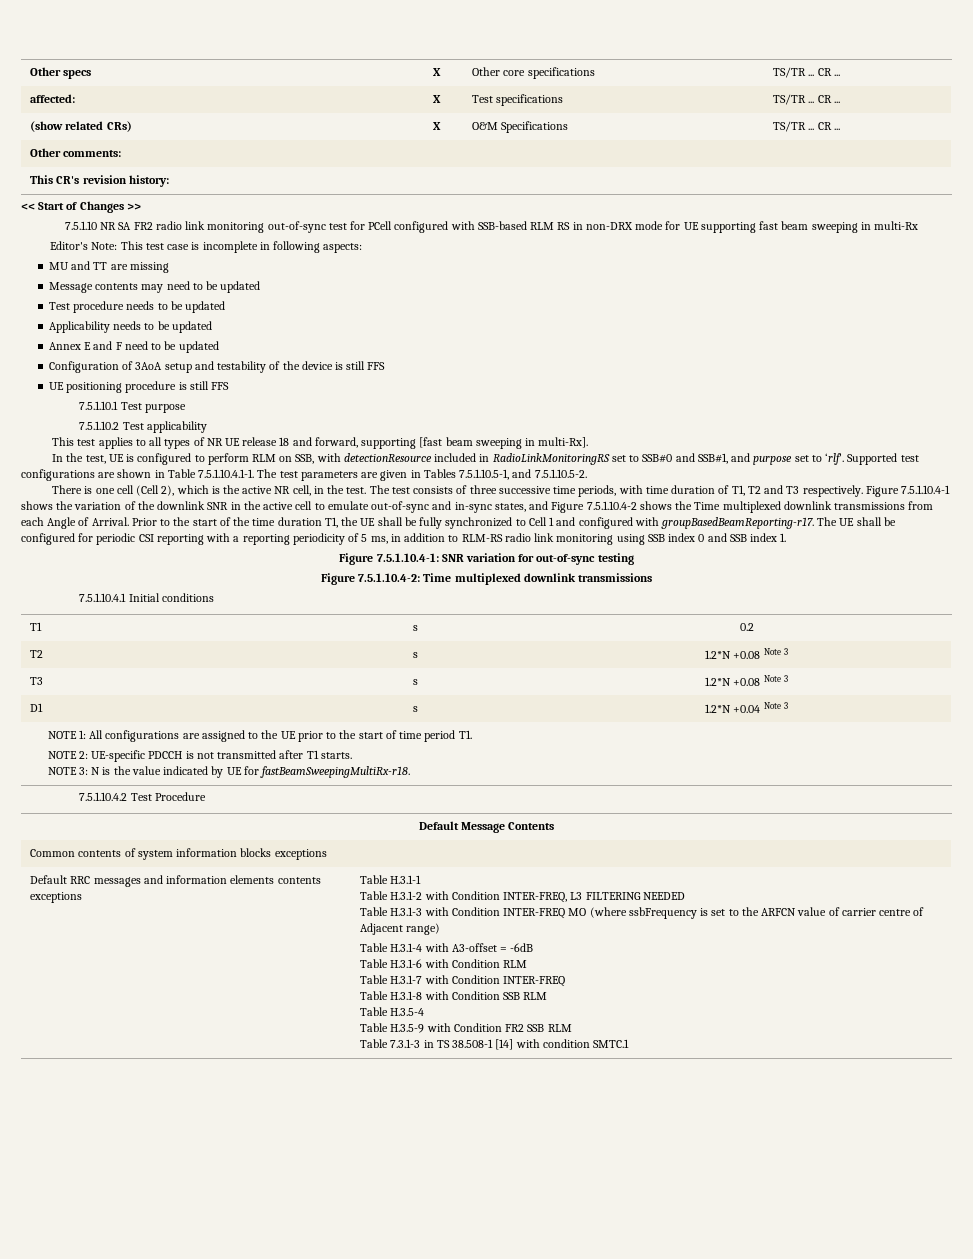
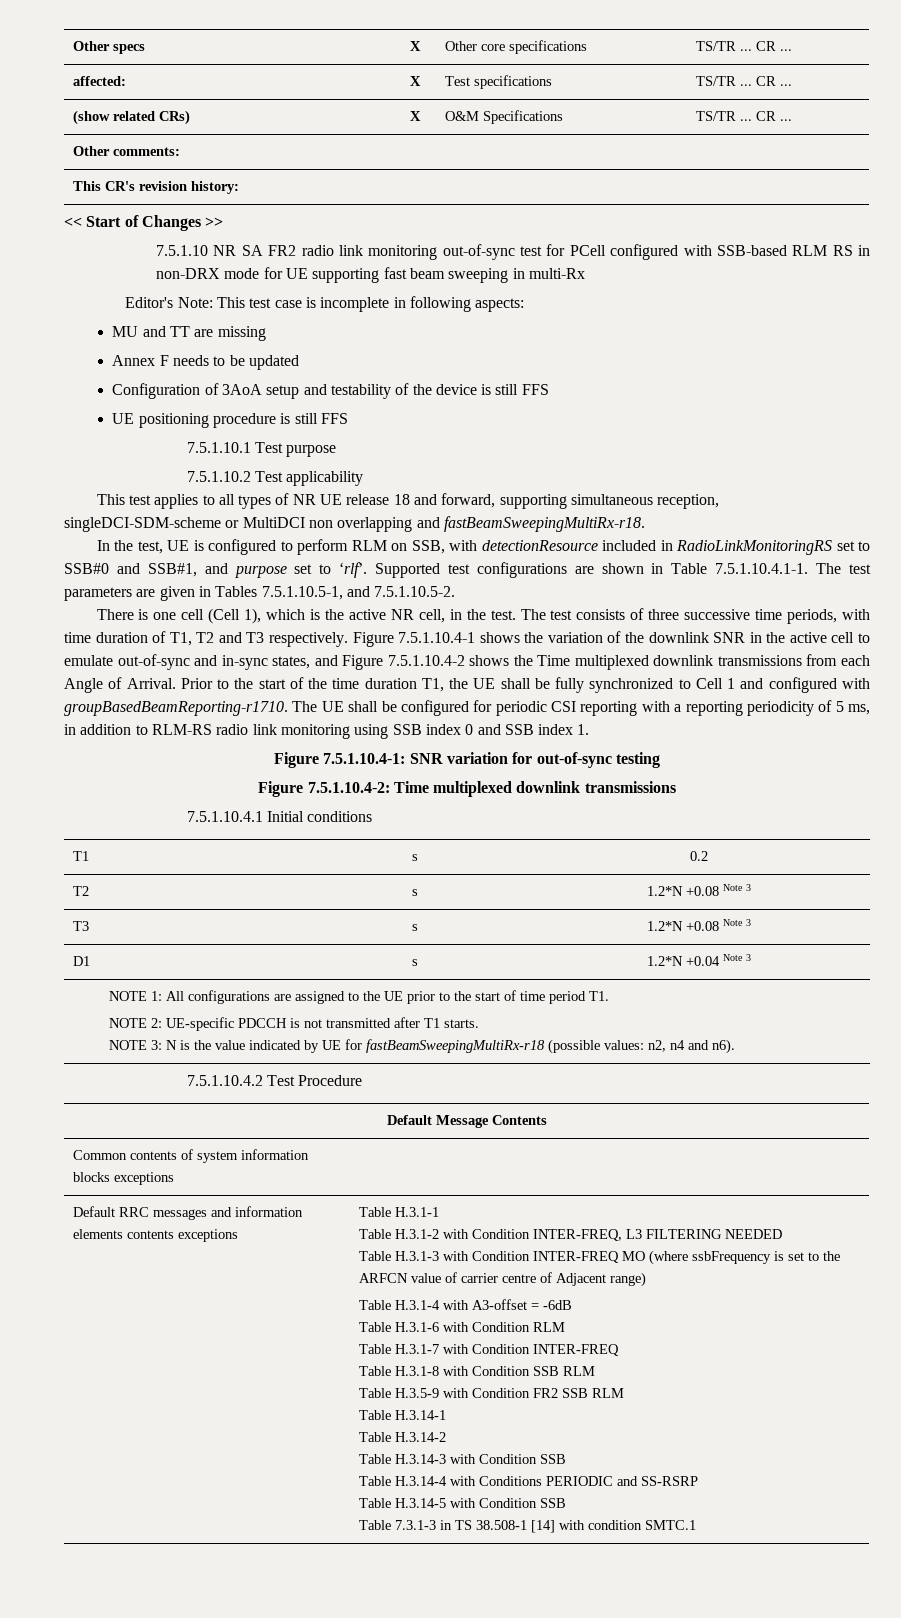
- Message contents may need to be updated
- Test procedure needs to be updated
- Applicability needs to be updated
- Annex E and F need to be updated
+ Annex F needs to be updated
- This test applies to all types of NR UE release 18 and forward, supporting [fast beam sweeping in multi-Rx].
+ This test applies to all types of NR UE release 18 and forward, supporting simultaneous reception, singleDCI-SDM-scheme or MultiDCI non overlapping and fastBeamSweepingMultiRx-r18.
- There is one cell (Cell 2), which is the active NR cell, in the test.
+ There is one cell (Cell 1), which is the active NR cell, in the test.
- Prior to the start of the time duration T1, the UE shall be fully synchronized to Cell 1 and configured with groupBasedBeamReporting-r17.
+ Prior to the start of the time duration T1, the UE shall be fully synchronized to Cell 1 and configured with groupBasedBeamReporting-r1710.
- NOTE 3: N is the value indicated by UE for fastBeamSweepingMultiRx-r18.
+ NOTE 3: N is the value indicated by UE for fastBeamSweepingMultiRx-r18 (possible values: n2, n4 and n6).
- Table H.3.5-4
+ Table H.3.14-1
+ Table H.3.14-2
+ Table H.3.14-3 with Condition SSB
+ Table H.3.14-4 with Conditions PERIODIC and SS-RSRP
+ Table H.3.14-5 with Condition SSB

